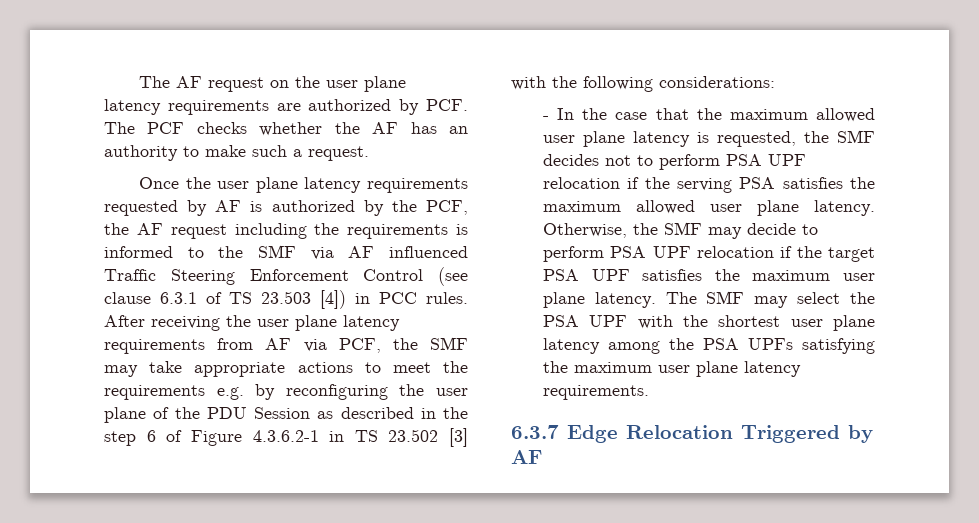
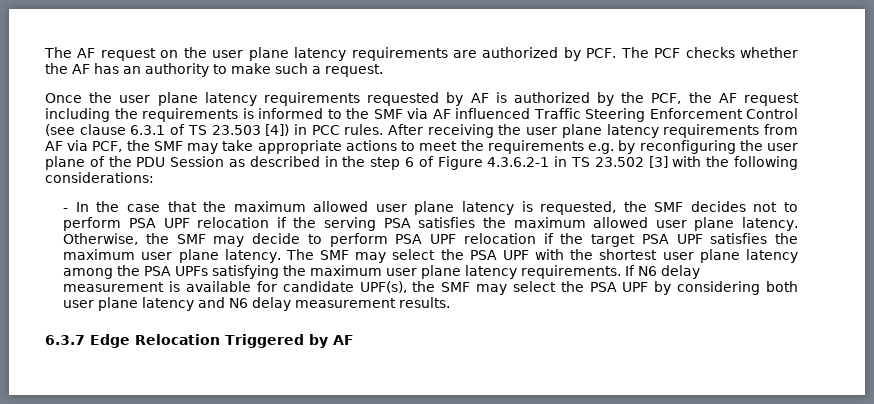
+ If N6 delay measurement is available for candidate UPF(s), the SMF may select the PSA UPF by considering both user plane latency and N6 delay measurement results.

